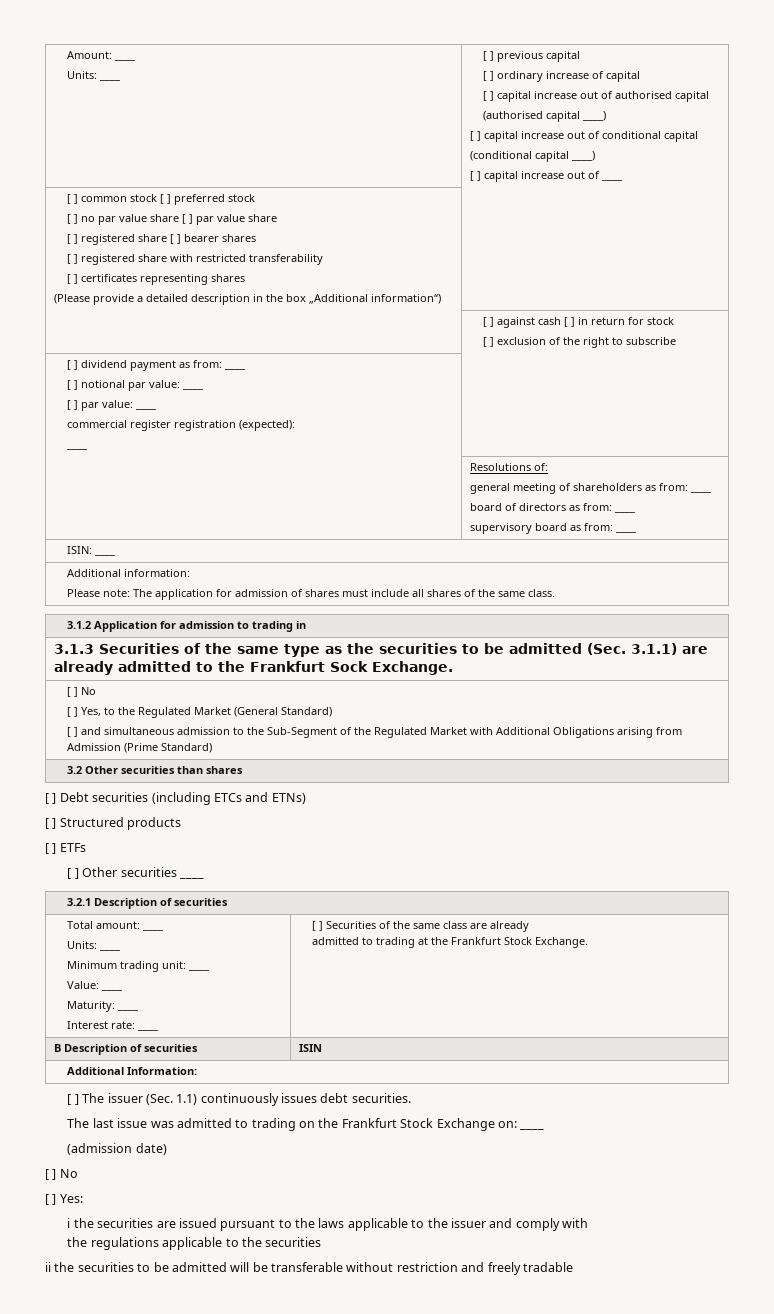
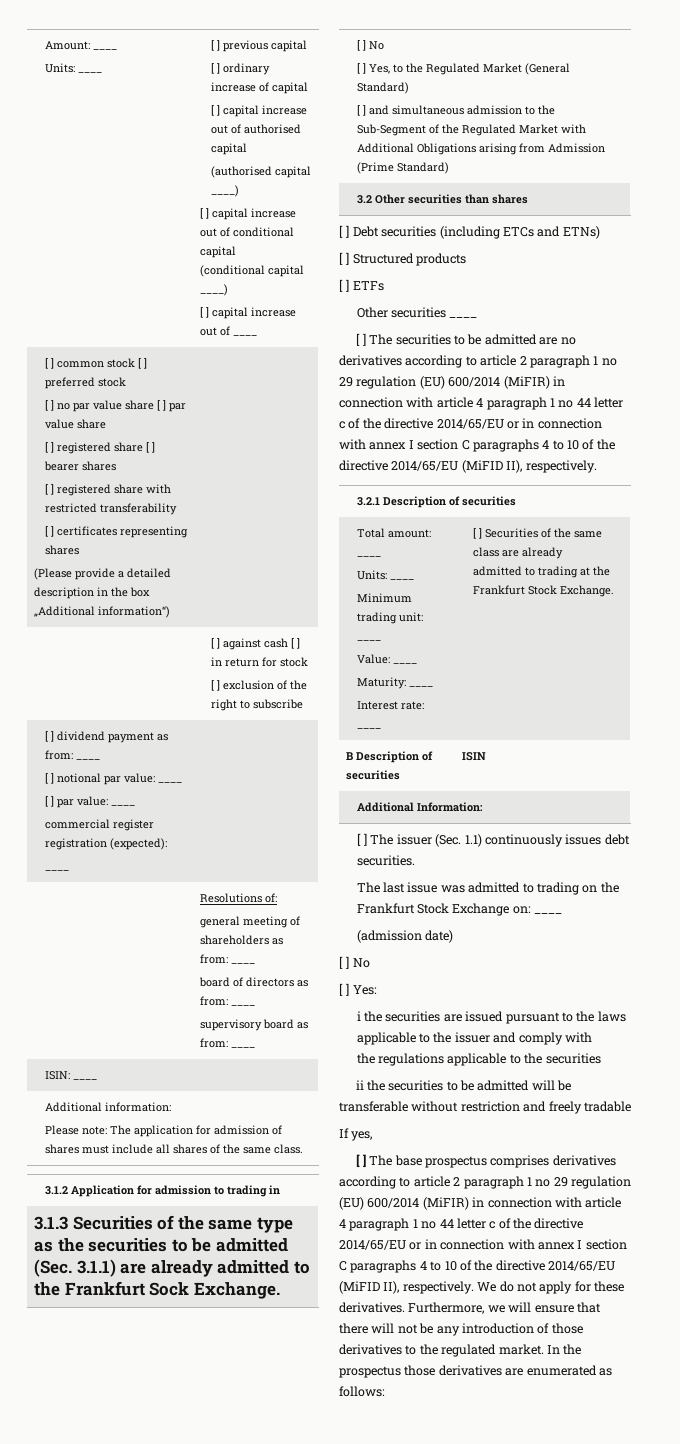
- [ ] Other securities ____
+ Other securities ____
+ [ ] The securities to be admitted are no derivatives according to article 2 paragraph 1 no 29 regulation (EU) 600/2014 (MiFIR) in connection with article 4 paragraph 1 no 44 letter c of the directive 2014/65/EU or in connection with annex I section C paragraphs 4 to 10 of the directive 2014/65/EU (MiFID II), respectively.
+ If yes,
+ [ ] The base prospectus comprises derivatives according to article 2 paragraph 1 no 29 regulation (EU) 600/2014 (MiFIR) in connection with article 4 paragraph 1 no 44 letter c of the directive 2014/65/EU or in connection with annex I section C paragraphs 4 to 10 of the directive 2014/65/EU (MiFID II), respectively. We do not apply for these derivatives. Furthermore, we will ensure that there will not be any introduction of those derivatives to the regulated market. In the prospectus those derivatives are enumerated as follows:

